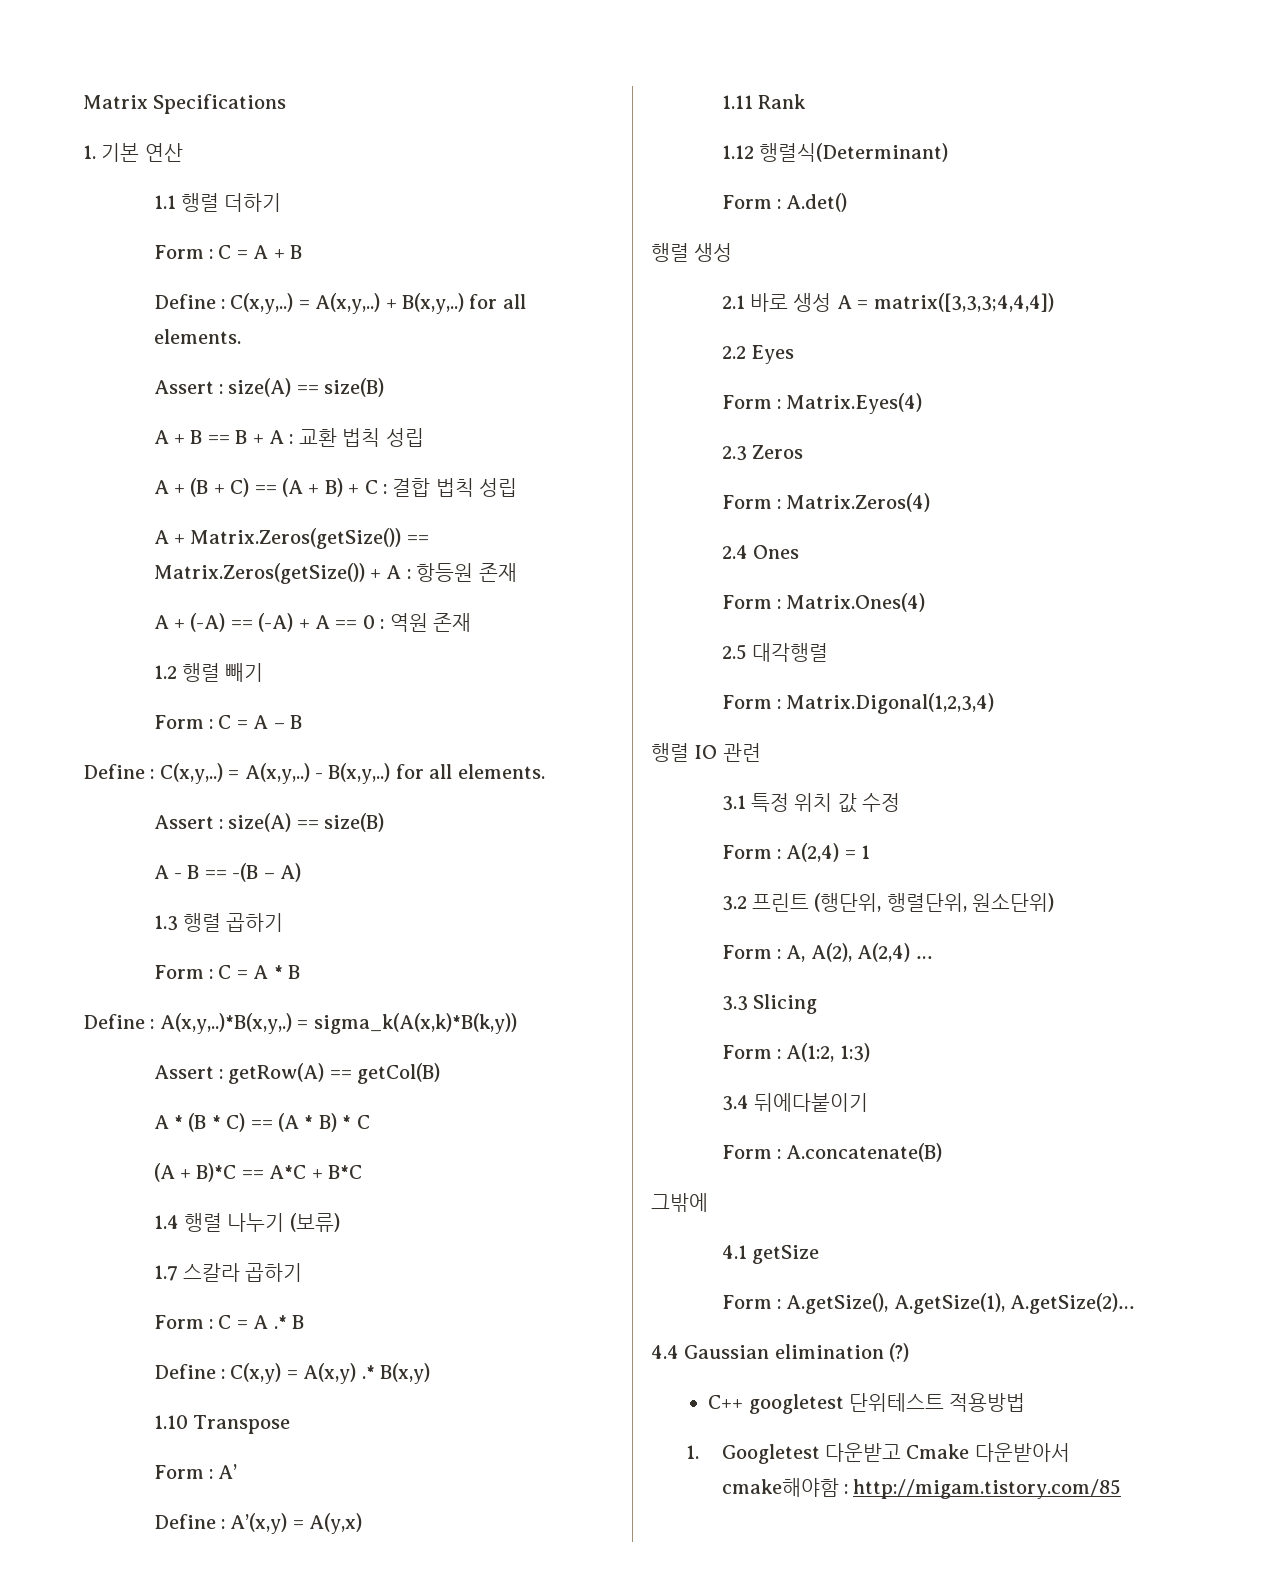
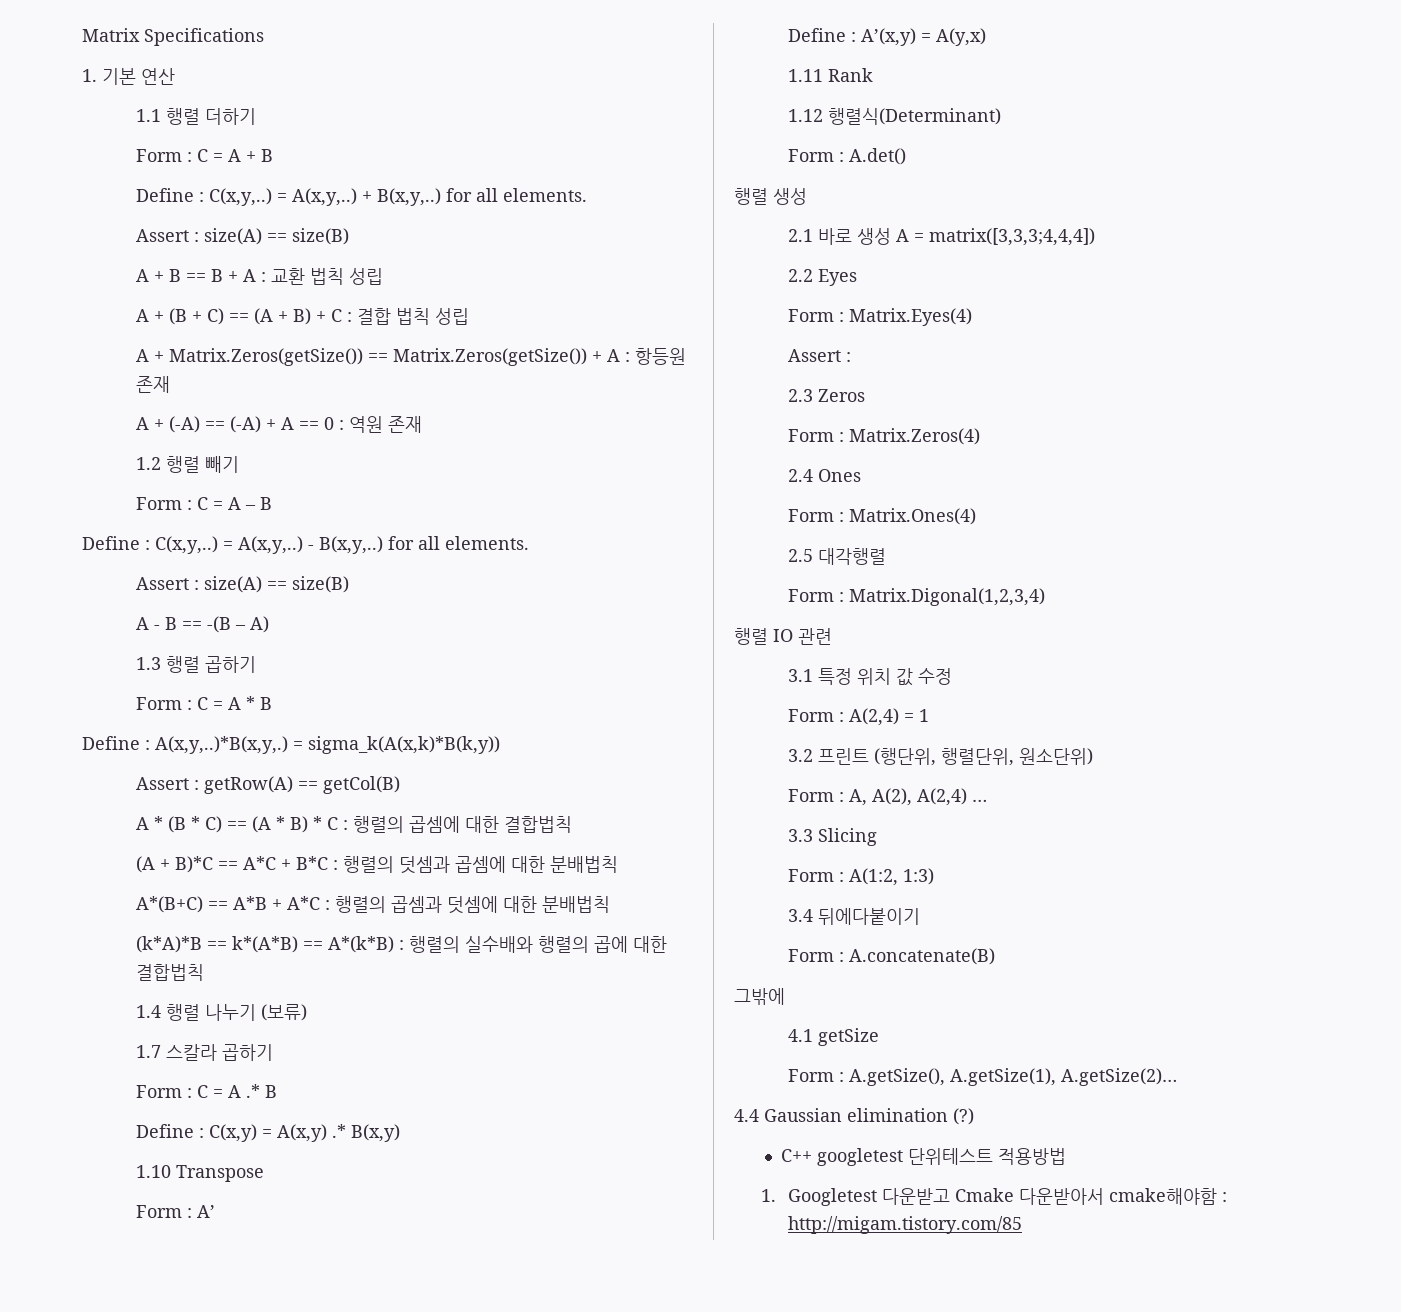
- A * (B * C) == (A * B) * C
+ A * (B * C) == (A * B) * C : 행렬의 곱셈에 대한 결합법칙
- (A + B)*C == A*C + B*C
+ (A + B)*C == A*C + B*C : 행렬의 덧셈과 곱셈에 대한 분배법칙
+ A*(B+C) == A*B + A*C : 행렬의 곱셈과 덧셈에 대한 분배법칙
+ (k*A)*B == k*(A*B) == A*(k*B) : 행렬의 실수배와 행렬의 곱에 대한 결합법칙
  Form : Matrix.Eyes(4)
+ Assert :

